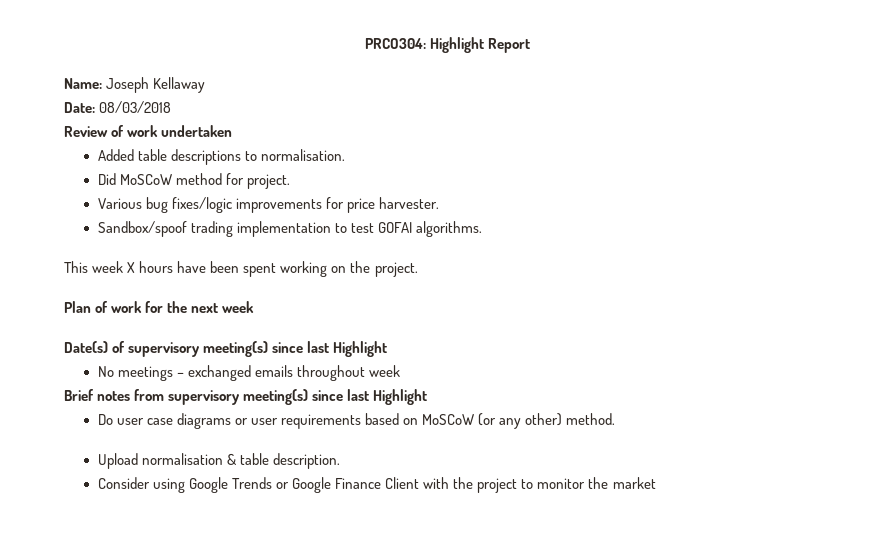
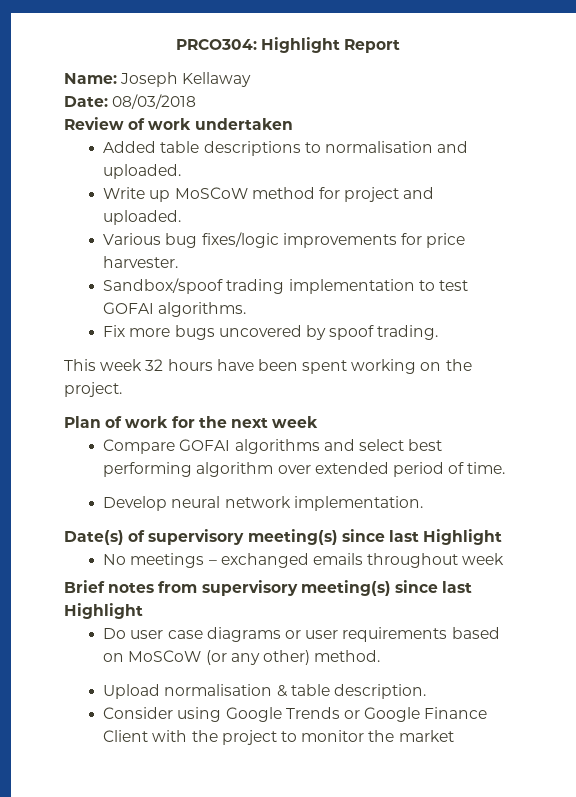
- Added table descriptions to normalisation.
- Did MoSCoW method for project.
+ Added table descriptions to normalisation and uploaded.
+ Write up MoSCoW method for project and uploaded.
+ Fix more bugs uncovered by spoof trading.
- This week X hours have been spent working on the project.
+ This week 32 hours have been spent working on the project.
+ Compare GOFAI algorithms and select best performing algorithm over extended period of time.
+ Develop neural network implementation.

